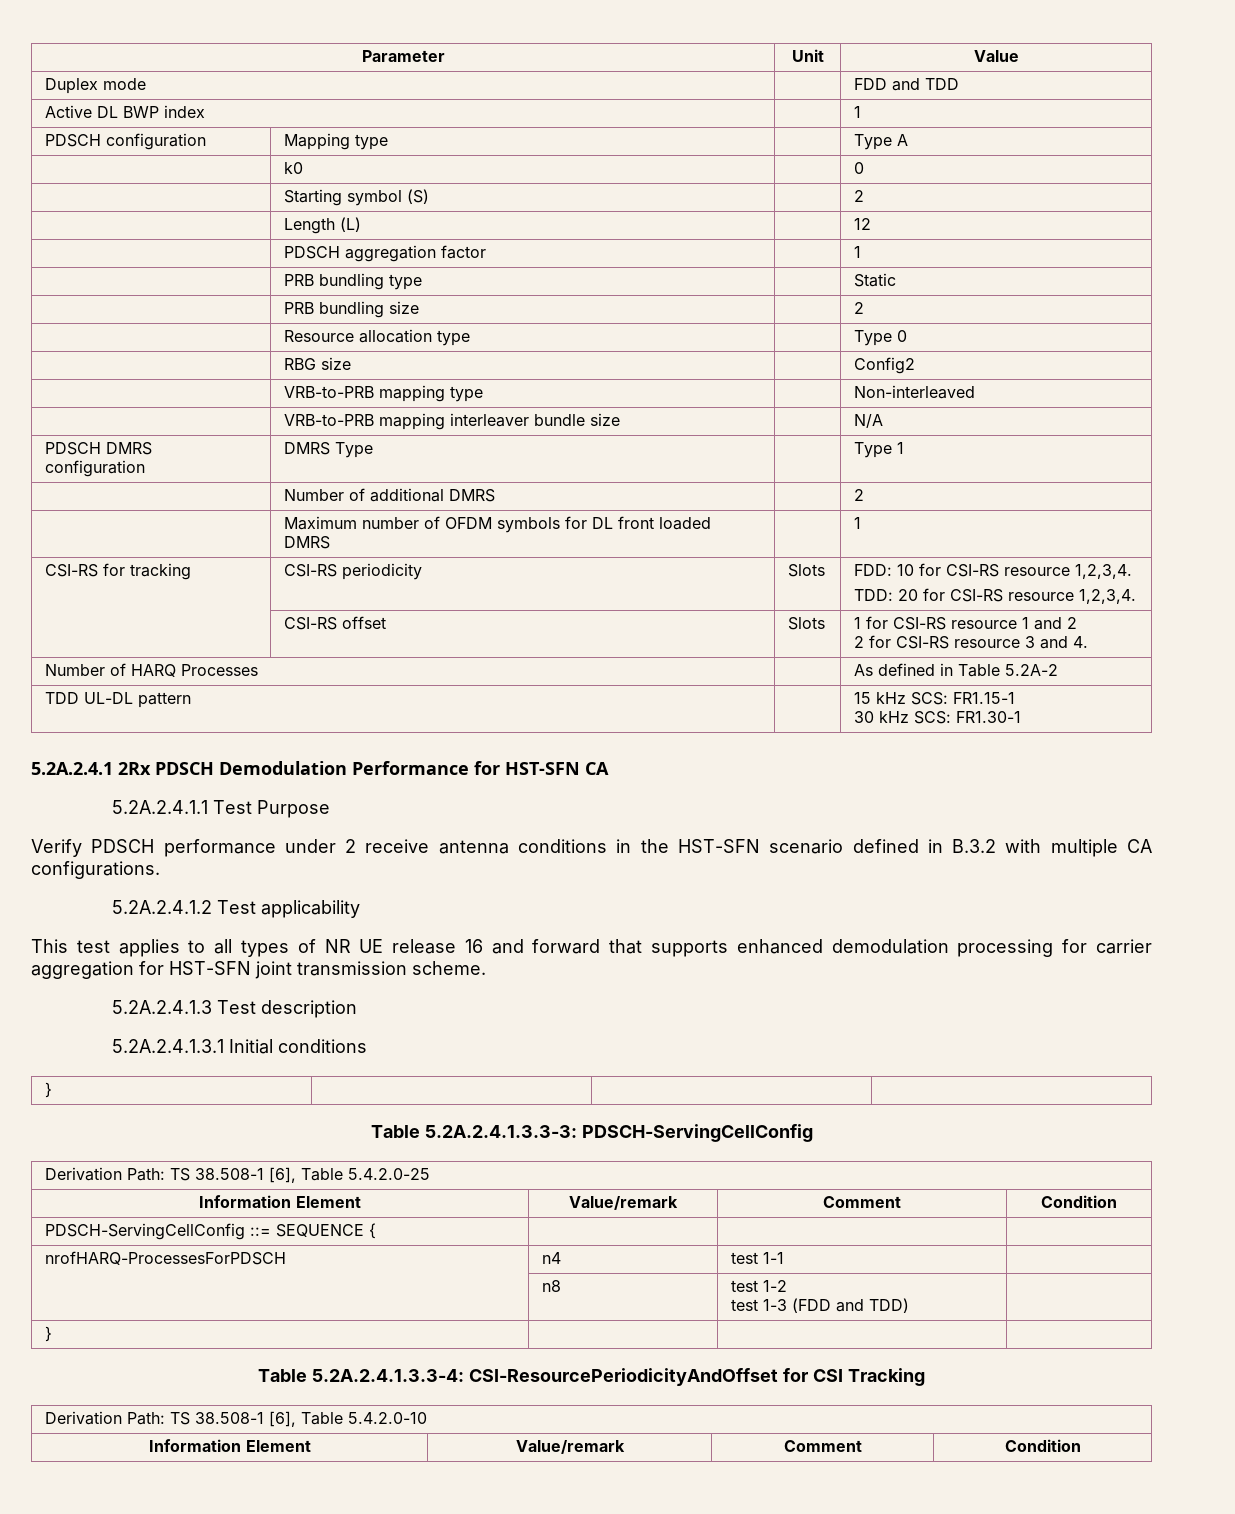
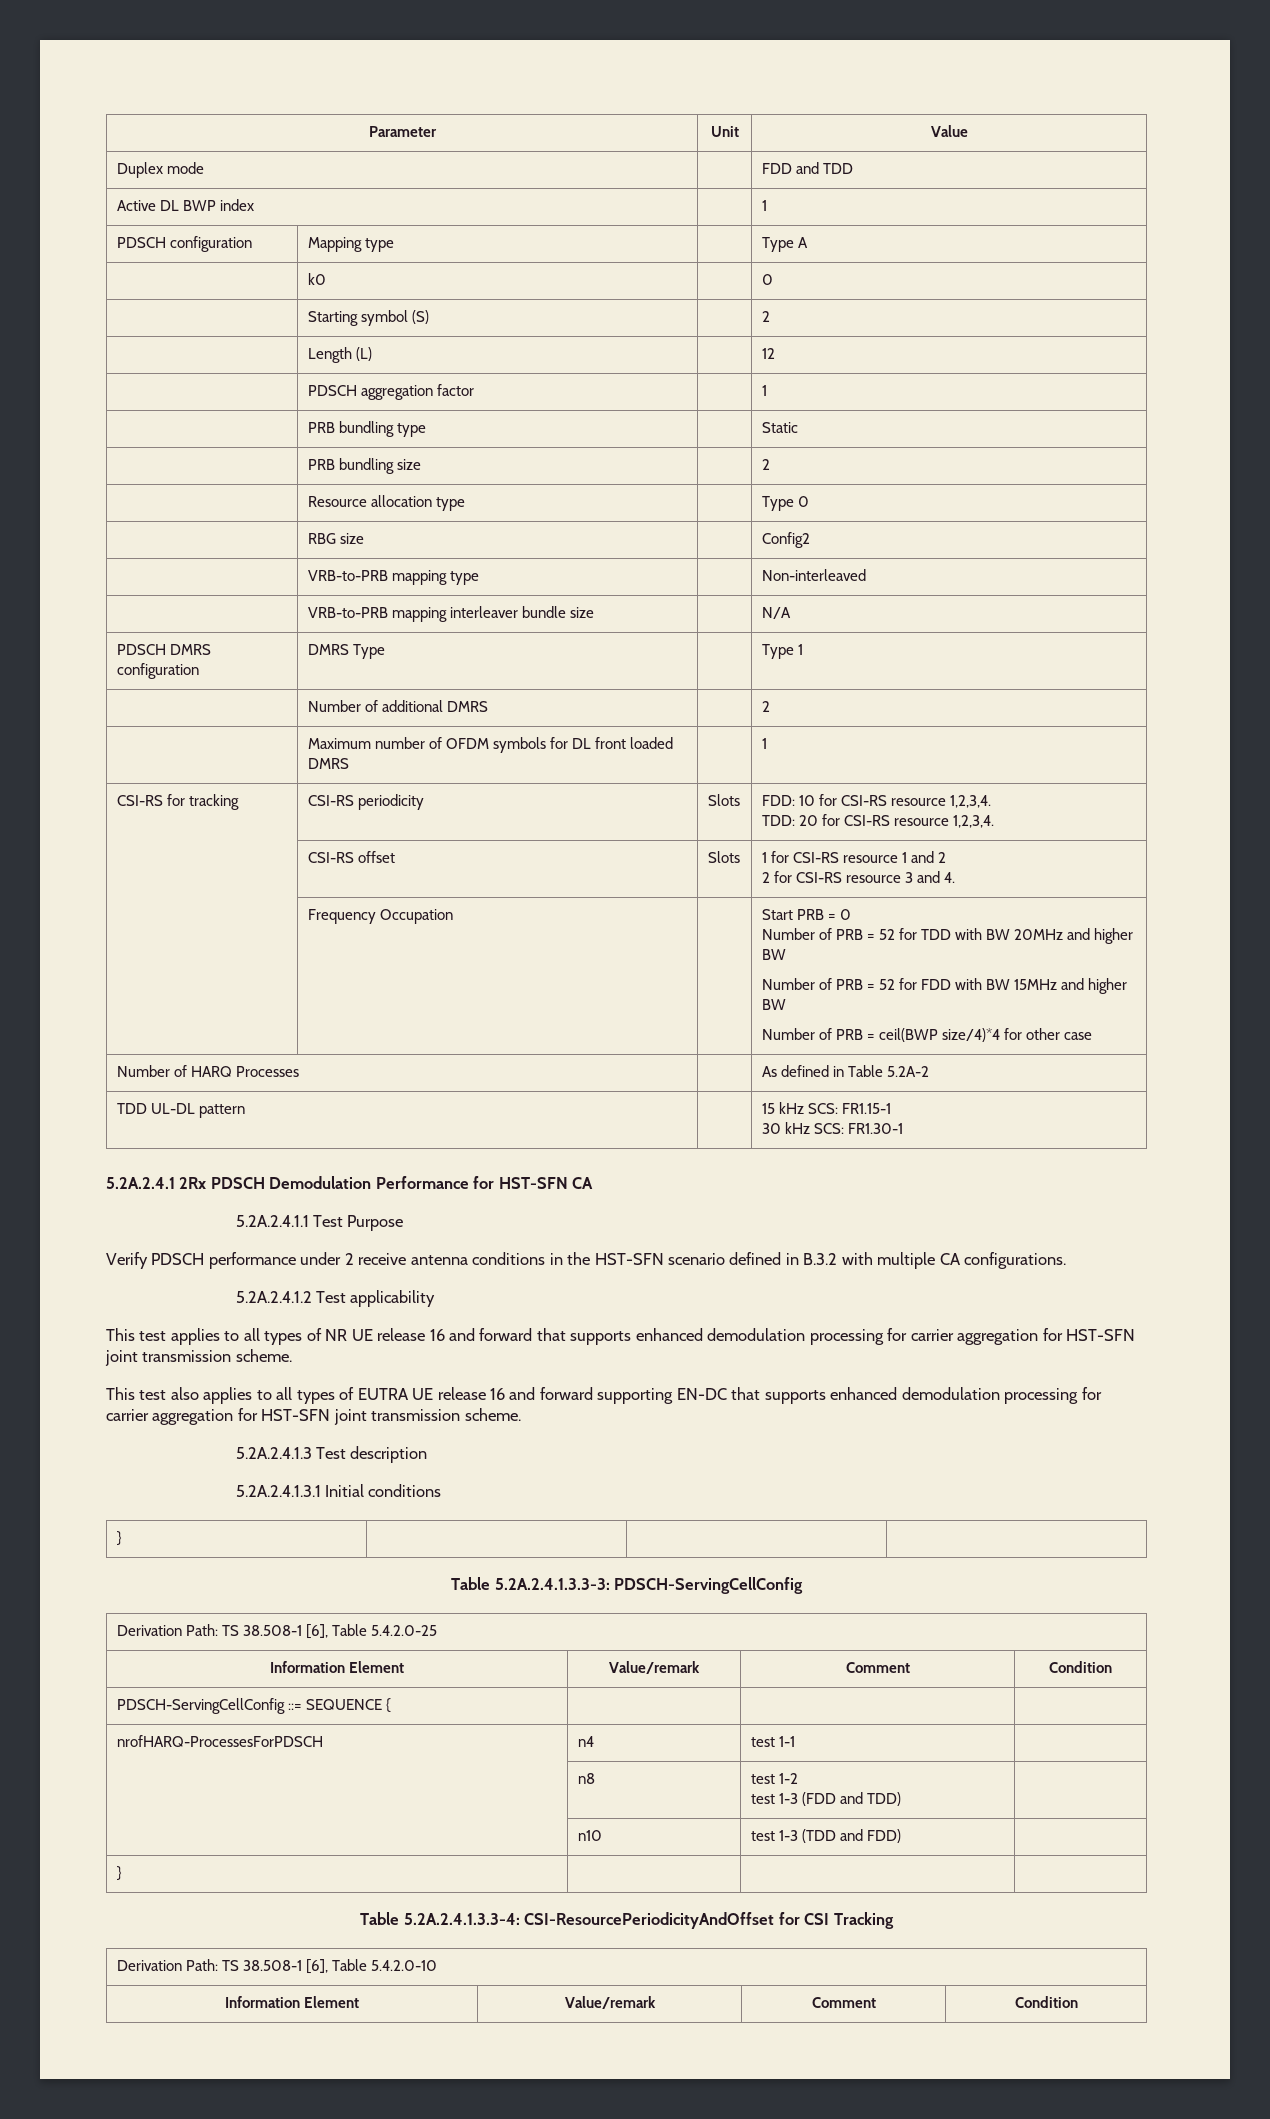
+ Frequency Occupation | | Start PRB = 0
+ Number of PRB = 52 for TDD with BW 20MHz and higher BW
+ Number of PRB = 52 for FDD with BW 15MHz and higher BW
+ Number of PRB = ceil(BWP size/4)*4 for other case
+ This test also applies to all types of EUTRA UE release 16 and forward supporting EN-DC that supports enhanced demodulation processing for carrier aggregation for HST-SFN joint transmission scheme.
+ | n10 | test 1-3 (TDD and FDD) |

